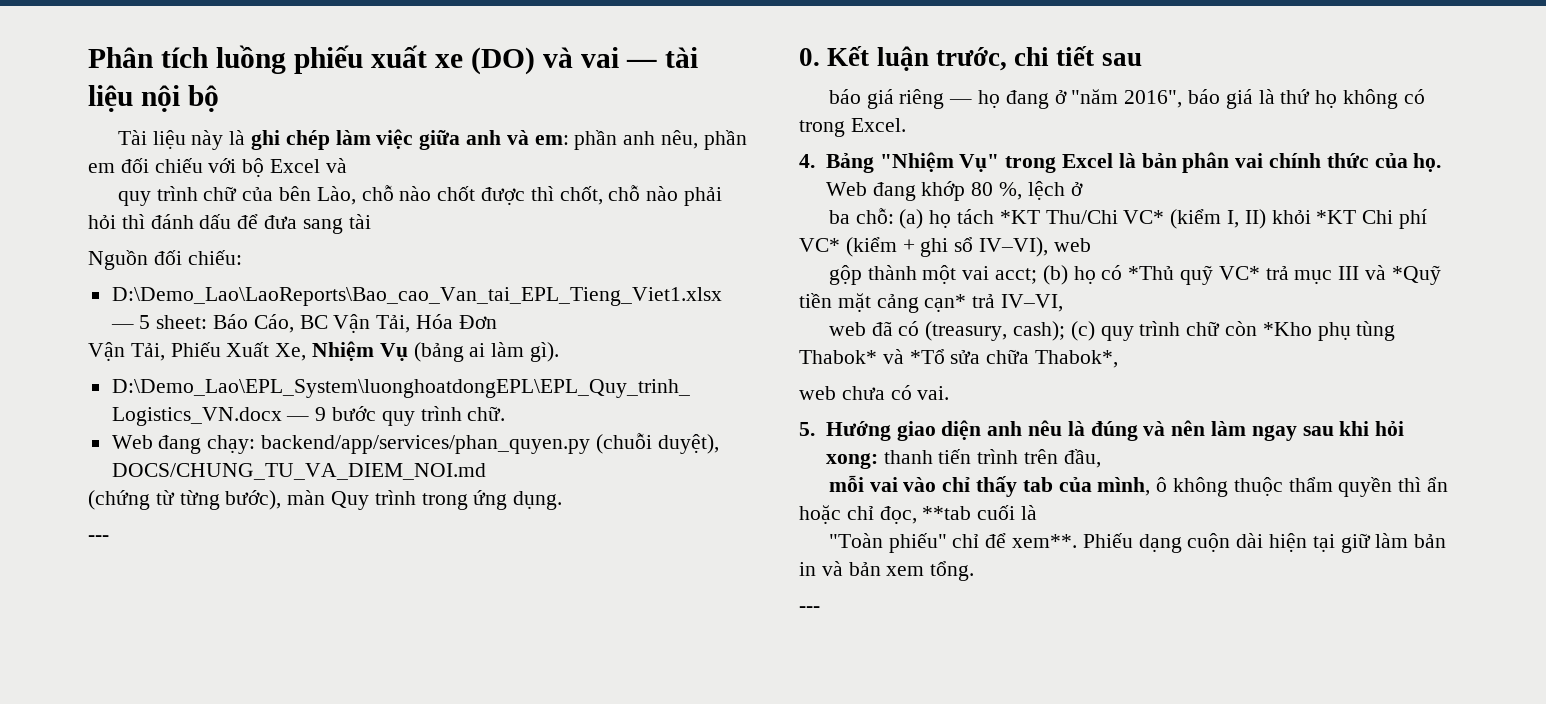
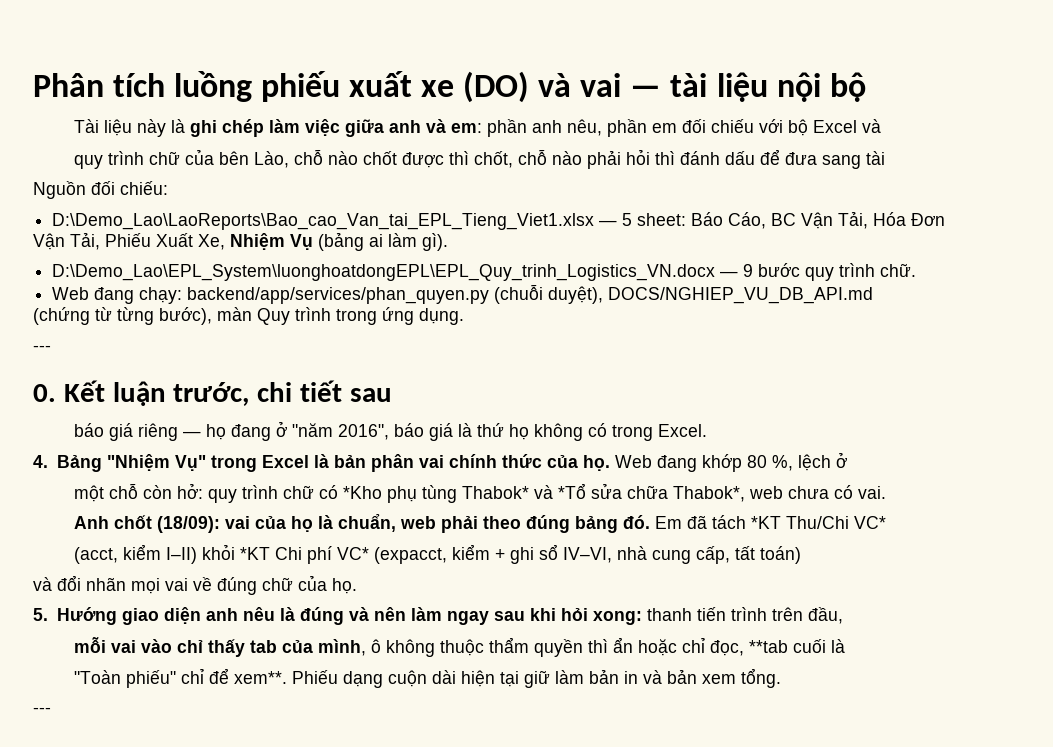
- Web đang chạy: backend/app/services/phan_quyen.py (chuỗi duyệt), DOCS/CHUNG_TU_VA_DIEM_NOI.md
+ Web đang chạy: backend/app/services/phan_quyen.py (chuỗi duyệt), DOCS/NGHIEP_VU_DB_API.md
- ba chỗ: (a) họ tách *KT Thu/Chi VC* (kiểm I, II) khỏi *KT Chi phí VC* (kiểm + ghi sổ IV–VI), web
- gộp thành một vai acct; (b) họ có *Thủ quỹ VC* trả mục III và *Quỹ tiền mặt cảng cạn* trả IV–VI,
- web đã có (treasury, cash); (c) quy trình chữ còn *Kho phụ tùng Thabok* và *Tổ sửa chữa Thabok*,
- web chưa có vai.
+ một chỗ còn hở: quy trình chữ có *Kho phụ tùng Thabok* và *Tổ sửa chữa Thabok*, web chưa có vai.
+ Anh chốt (18/09): vai của họ là chuẩn, web phải theo đúng bảng đó. Em đã tách *KT Thu/Chi VC*
+ (acct, kiểm I–II) khỏi *KT Chi phí VC* (expacct, kiểm + ghi sổ IV–VI, nhà cung cấp, tất toán)
+ và đổi nhãn mọi vai về đúng chữ của họ.

